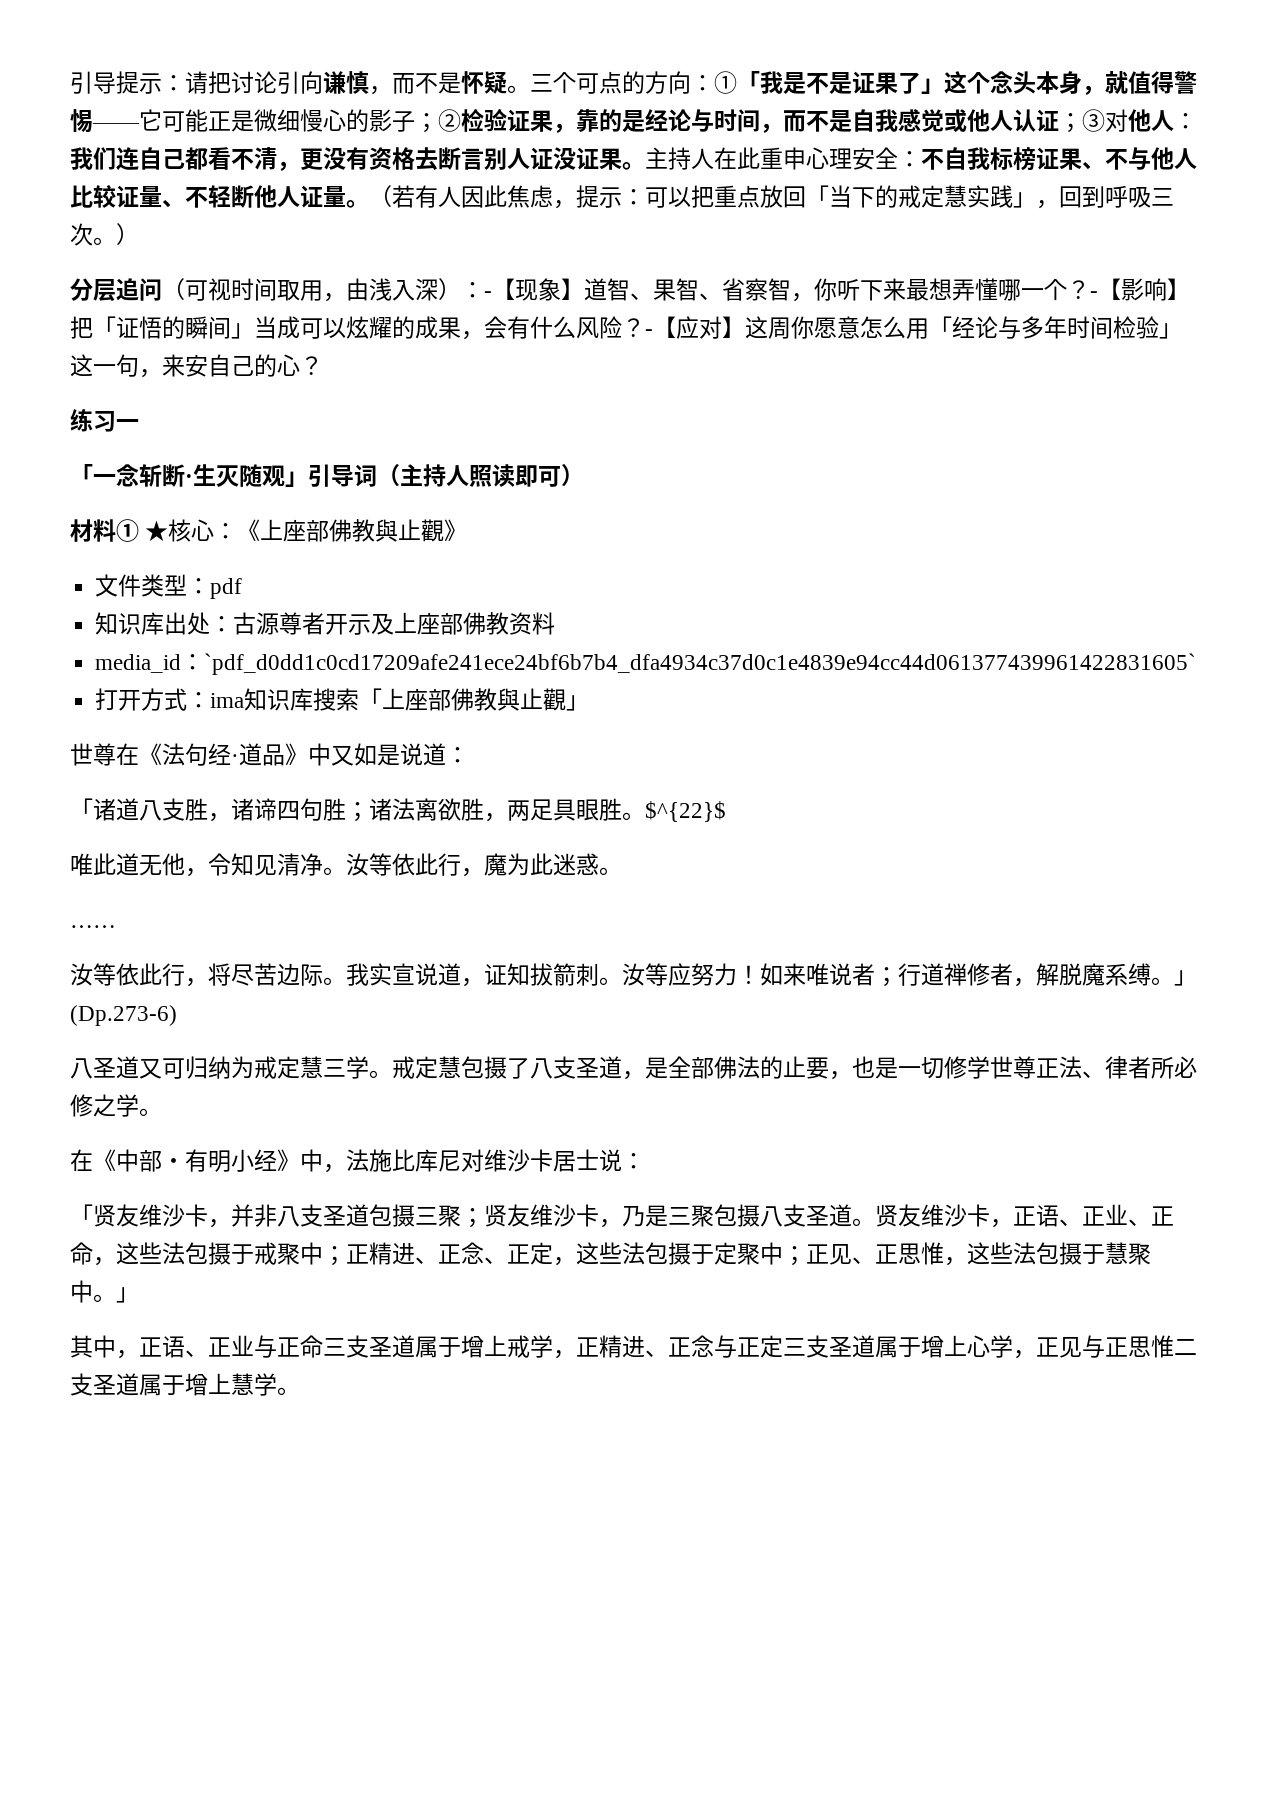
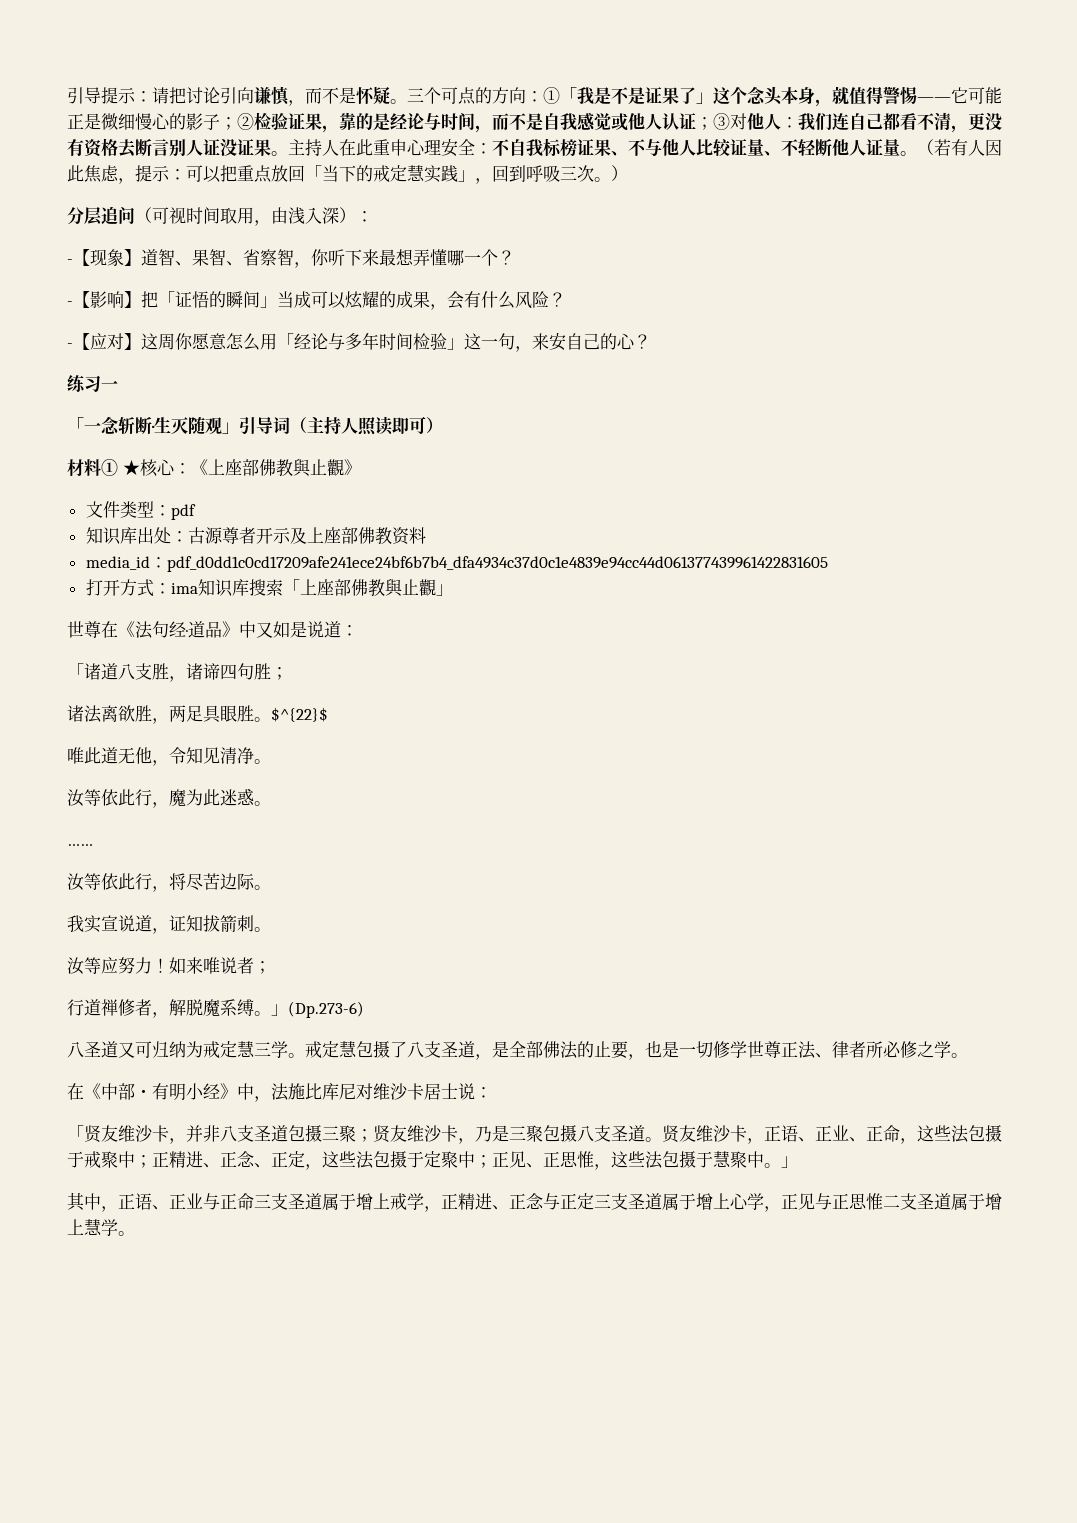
- 分层追问（可视时间取用，由浅入深）：-【现象】道智、果智、省察智，你听下来最想弄懂哪一个？-【影响】把「证悟的瞬间」当成可以炫耀的成果，会有什么风险？-【应对】这周你愿意怎么用「经论与多年时间检验」这一句，来安自己的心？
+ 分层追问（可视时间取用，由浅入深）：
+ -【现象】道智、果智、省察智，你听下来最想弄懂哪一个？
+ -【影响】把「证悟的瞬间」当成可以炫耀的成果，会有什么风险？
+ -【应对】这周你愿意怎么用「经论与多年时间检验」这一句，来安自己的心？
- media_id：`pdf_d0dd1c0cd17209afe241ece24bf6b7b4_dfa4934c37d0c1e4839e94cc44d061377439961422831605`
+ media_id：pdf_d0dd1c0cd17209afe241ece24bf6b7b4_dfa4934c37d0c1e4839e94cc44d061377439961422831605
- 「诸道八支胜，诸谛四句胜；诸法离欲胜，两足具眼胜。
+ 「诸道八支胜，诸谛四句胜；
+ 诸法离欲胜，两足具眼胜。
- 唯此道无他，令知见清净。汝等依此行，魔为此迷惑。
+ 唯此道无他，令知见清净。
+ 汝等依此行，魔为此迷惑。
- 汝等依此行，将尽苦边际。我实宣说道，证知拔箭刺。汝等应努力！
+ 汝等依此行，将尽苦边际。
+ 我实宣说道，证知拔箭刺。
+ 汝等应努力！
- 如来唯说者；行道禅修者，解脱魔系缚。」(Dp.273-6)
+ 如来唯说者；
+ 行道禅修者，解脱魔系缚。」(Dp.273-6)

